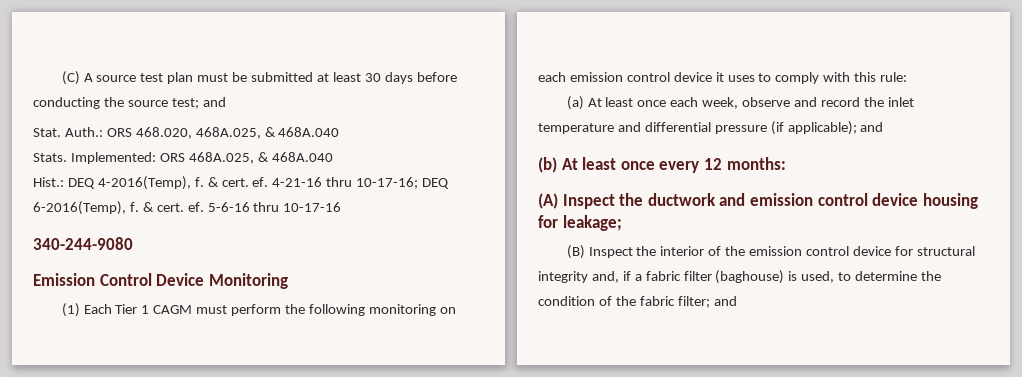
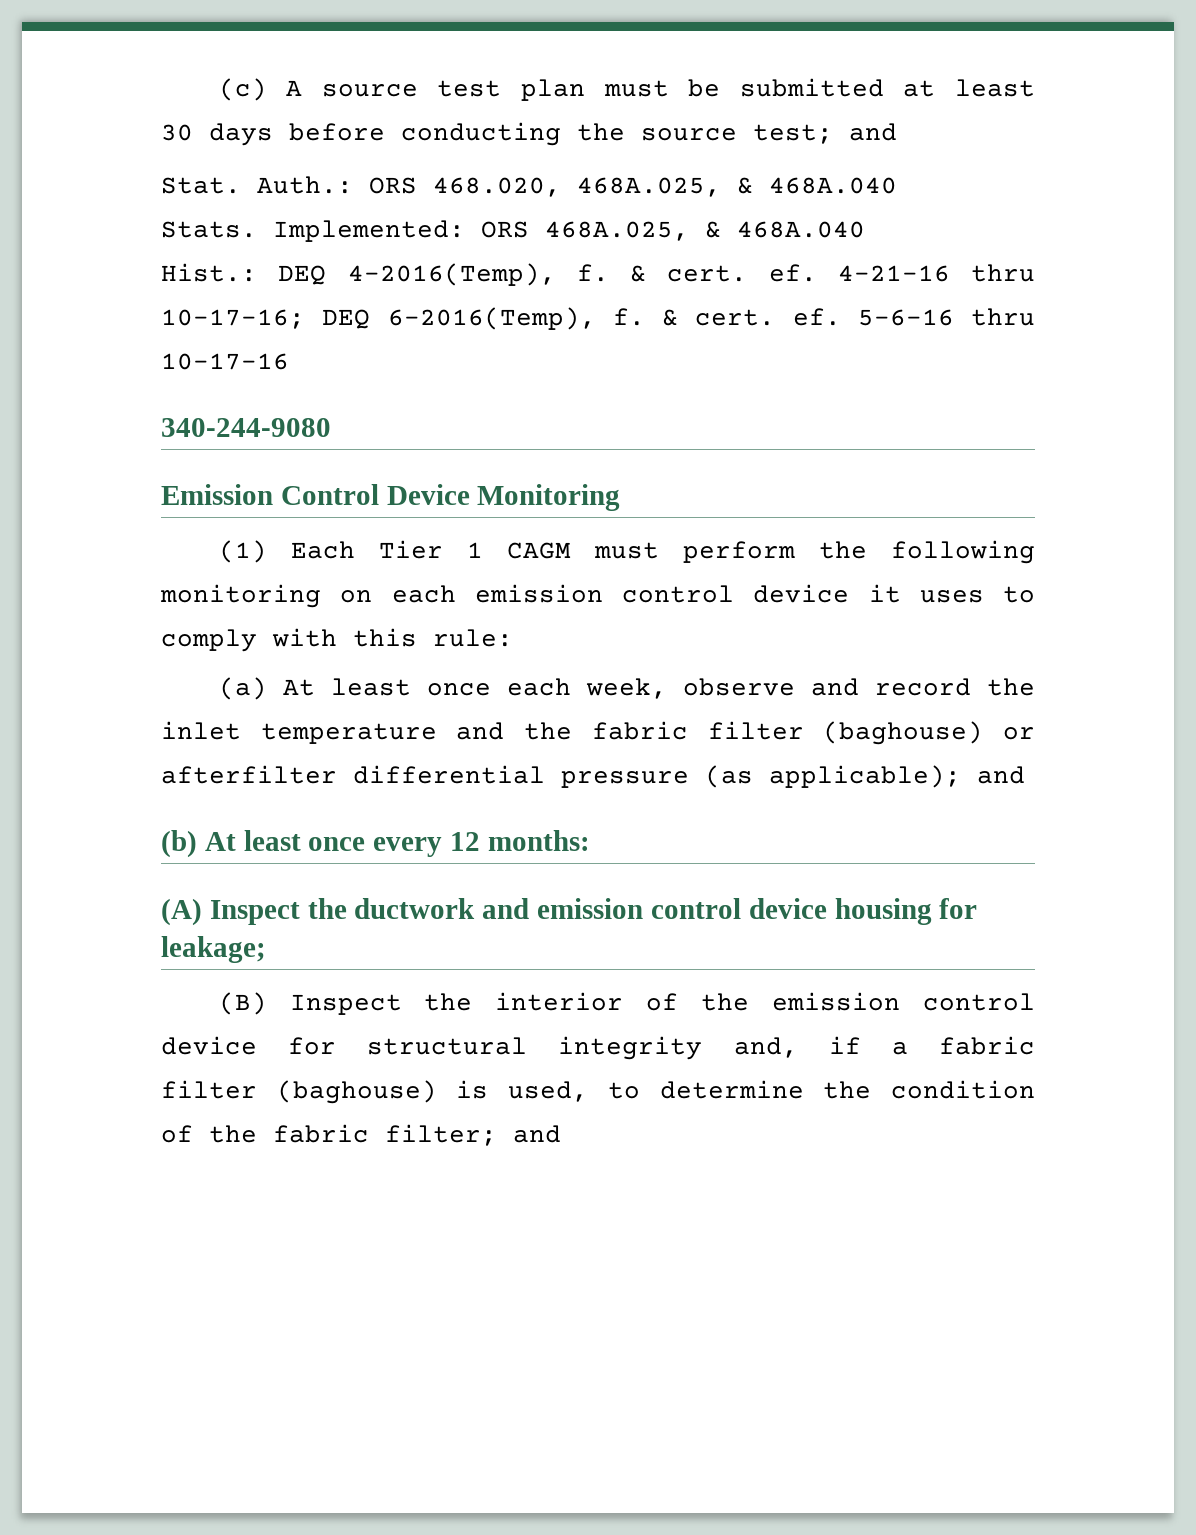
- (C) A source test plan must be submitted at least 30 days before conducting the source test; and
+ (c) A source test plan must be submitted at least 30 days before conducting the source test; and
- (a) At least once each week, observe and record the inlet temperature and differential pressure (if applicable); and
+ (a) At least once each week, observe and record the inlet temperature and the fabric filter (baghouse) or afterfilter differential pressure (as applicable); and

